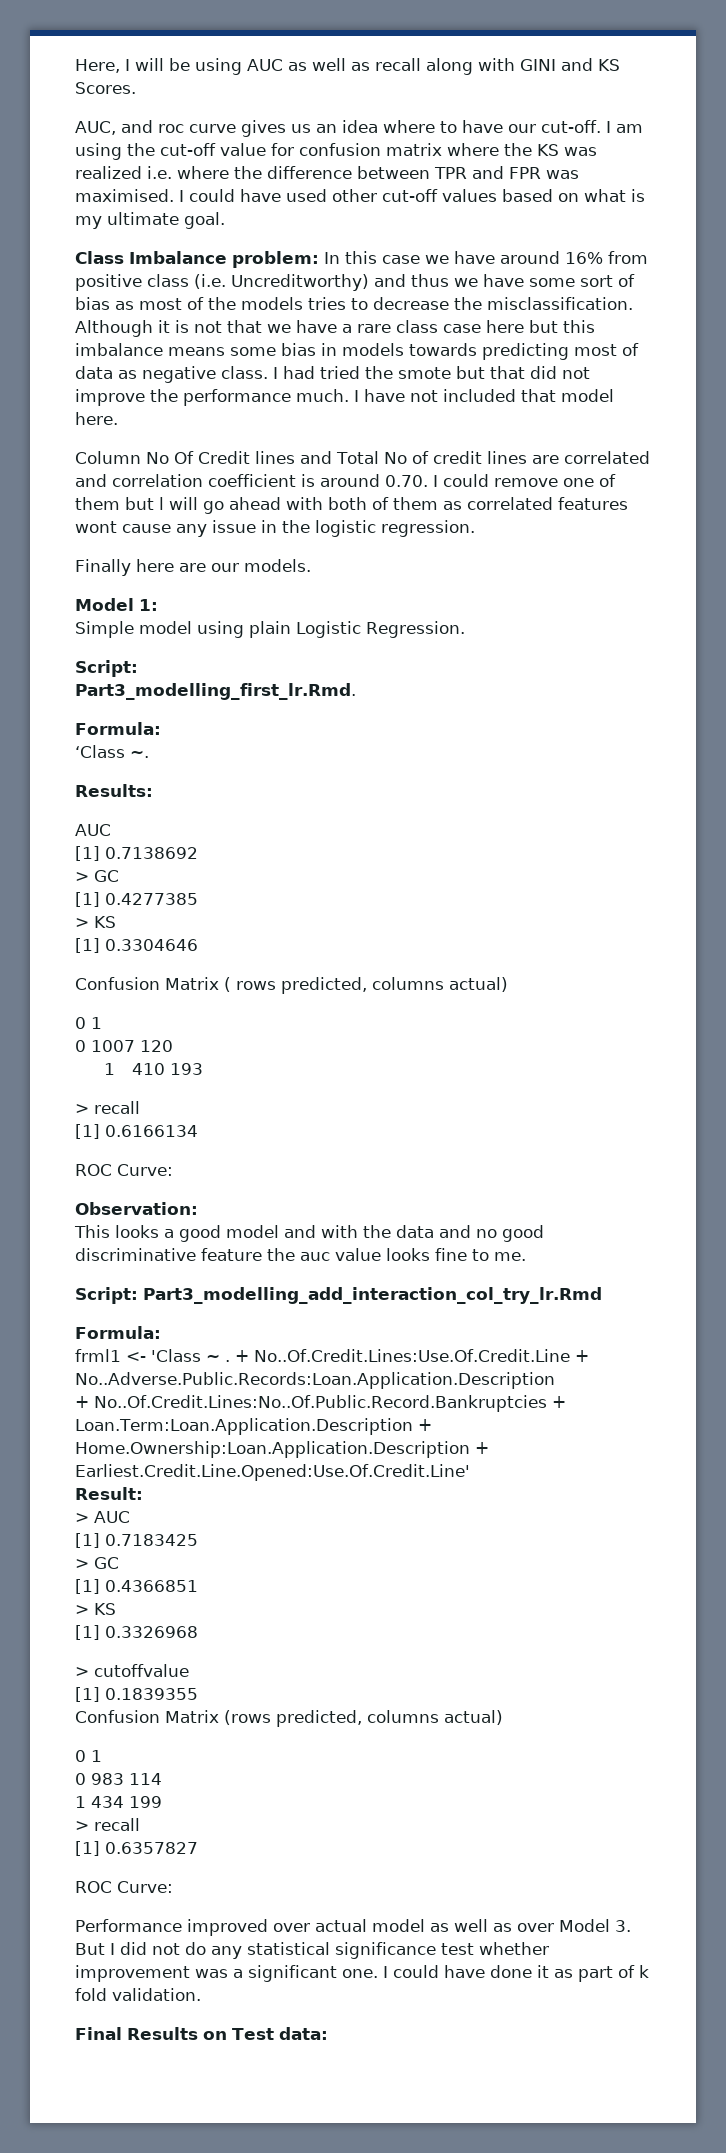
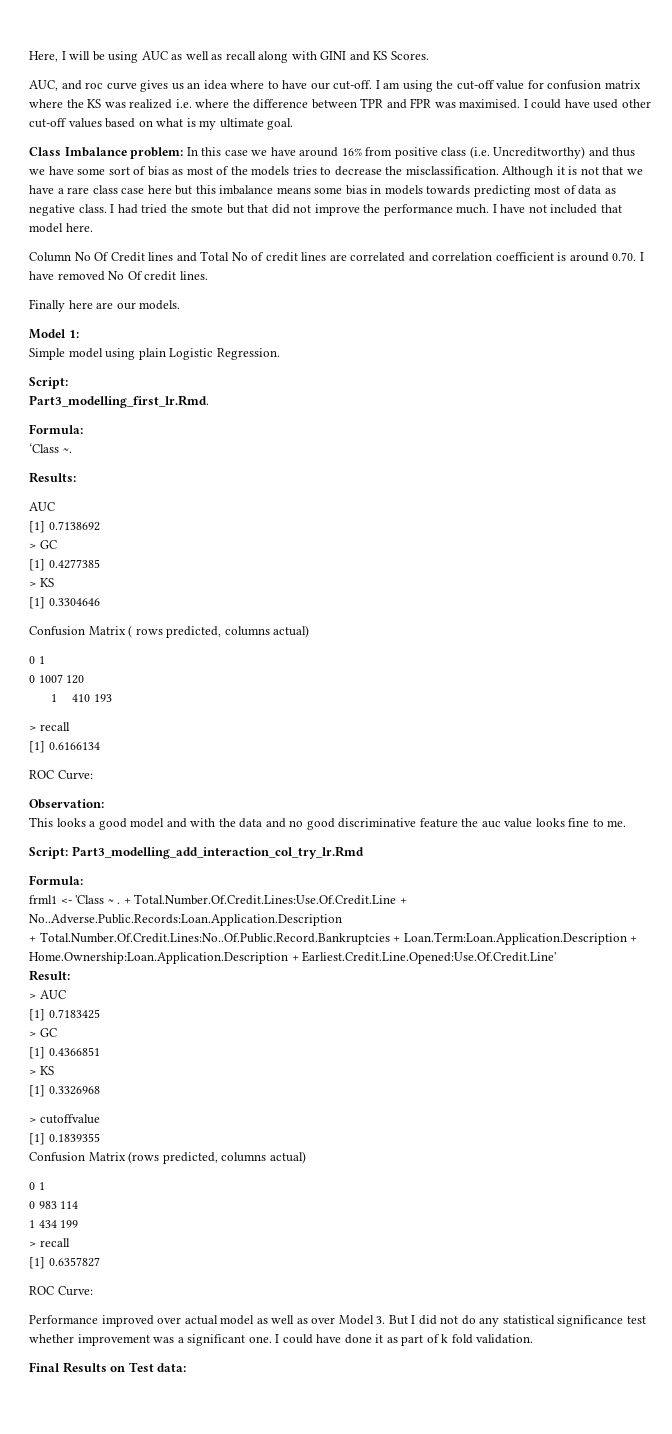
- Column No Of Credit lines and Total No of credit lines are correlated and correlation coefficient is around 0.70. I could remove one of them but l will go ahead with both of them as correlated features wont cause any issue in the logistic regression.
+ Column No Of Credit lines and Total No of credit lines are correlated and correlation coefficient is around 0.70. I have removed No Of credit lines.
- + No..Of.Credit.Lines:Use.Of.Credit.Line + No..Adverse.Public.Records:Loan.Application.Description
+ + Total.Number.Of.Credit.Lines:Use.Of.Credit.Line + No..Adverse.Public.Records:Loan.Application.Description
- + No..Of.Credit.Lines:No..Of.Public.Record.Bankruptcies + Loan.Term:Loan.Application.Description + Home.Ownership:Loan.Application.Description + Earliest.Credit.Line.Opened:Use.Of.Credit.Line'
+ + Total.Number.Of.Credit.Lines:No..Of.Public.Record.Bankruptcies + Loan.Term:Loan.Application.Description + Home.Ownership:Loan.Application.Description + Earliest.Credit.Line.Opened:Use.Of.Credit.Line'

